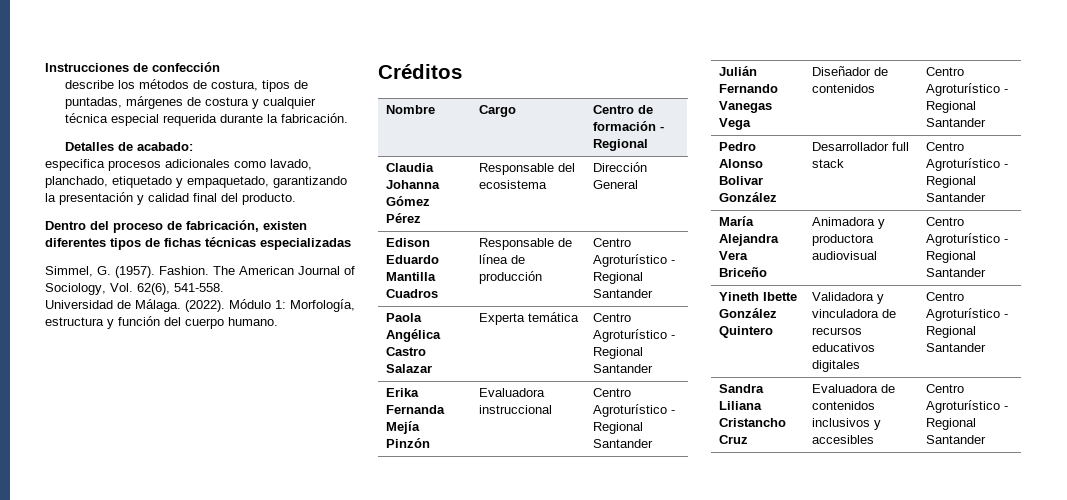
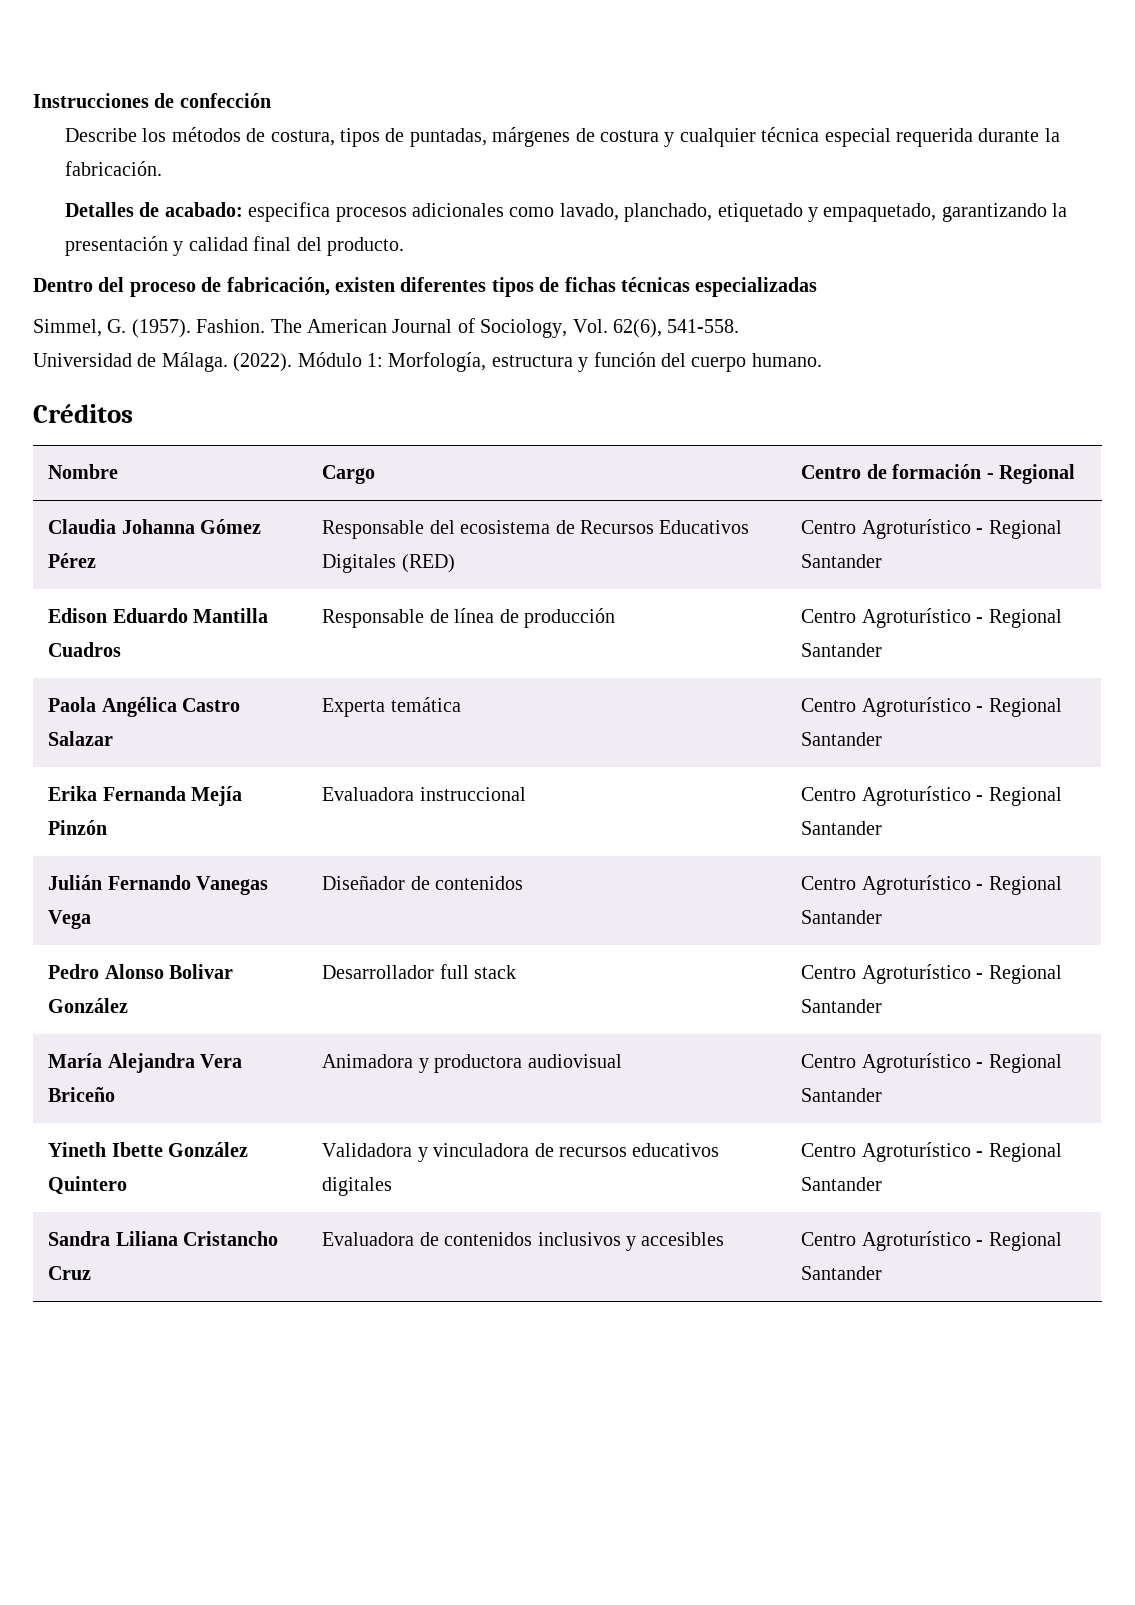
- describe los métodos de costura, tipos de puntadas, márgenes de costura y cualquier técnica especial requerida durante la fabricación.
+ Describe los métodos de costura, tipos de puntadas, márgenes de costura y cualquier técnica especial requerida durante la fabricación.
- Detalles de acabado:
- especifica procesos adicionales como lavado, planchado, etiquetado y empaquetado, garantizando la presentación y calidad final del producto.
+ Detalles de acabado: especifica procesos adicionales como lavado, planchado, etiquetado y empaquetado, garantizando la presentación y calidad final del producto.
- Claudia Johanna Gómez Pérez | Responsable del ecosistema | Dirección General
+ Claudia Johanna Gómez Pérez | Responsable del ecosistema de Recursos Educativos Digitales (RED) | Centro Agroturístico - Regional Santander

